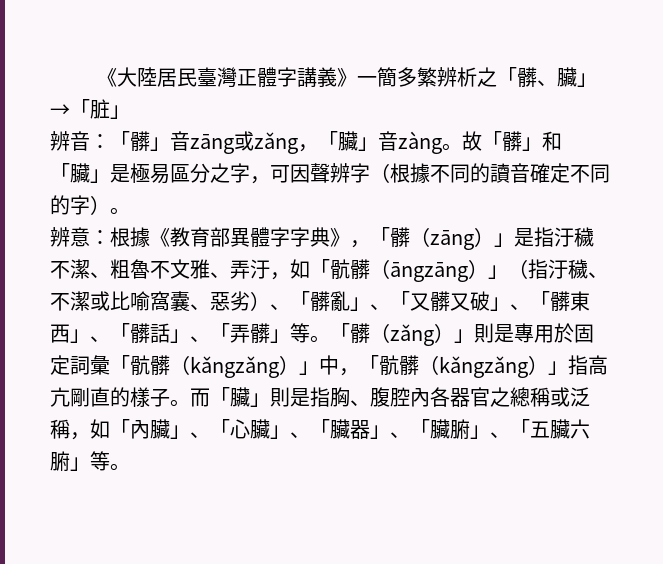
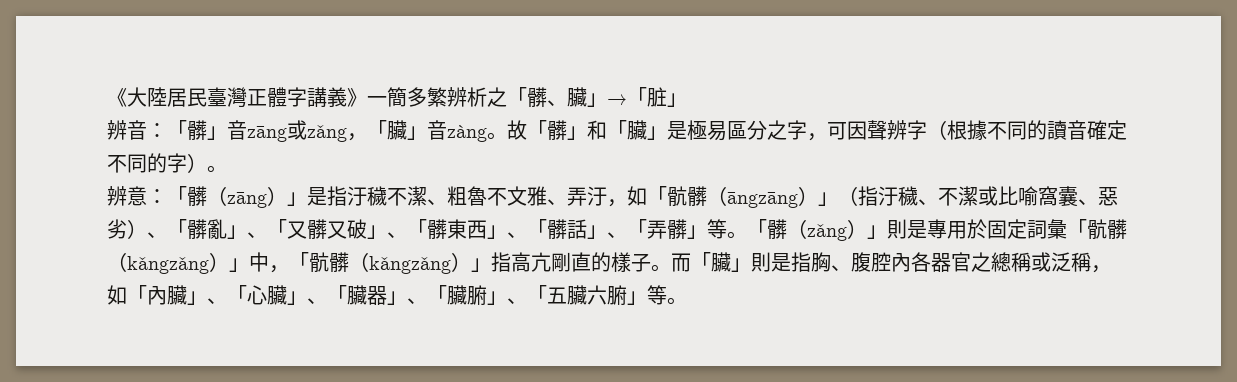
- 辨意：根據《教育部異體字字典》，「髒（zāng）」是指汙穢不潔、粗魯不文雅、弄汙，如「骯髒（āngzāng）」（指汙穢、不潔或比喻窩囊、惡劣）、「髒亂」、「又髒又破」、「髒東西」、「髒話」、「弄髒」等。
+ 辨意：「髒（zāng）」是指汙穢不潔、粗魯不文雅、弄汙，如「骯髒（āngzāng）」（指汙穢、不潔或比喻窩囊、惡劣）、「髒亂」、「又髒又破」、「髒東西」、「髒話」、「弄髒」等。

